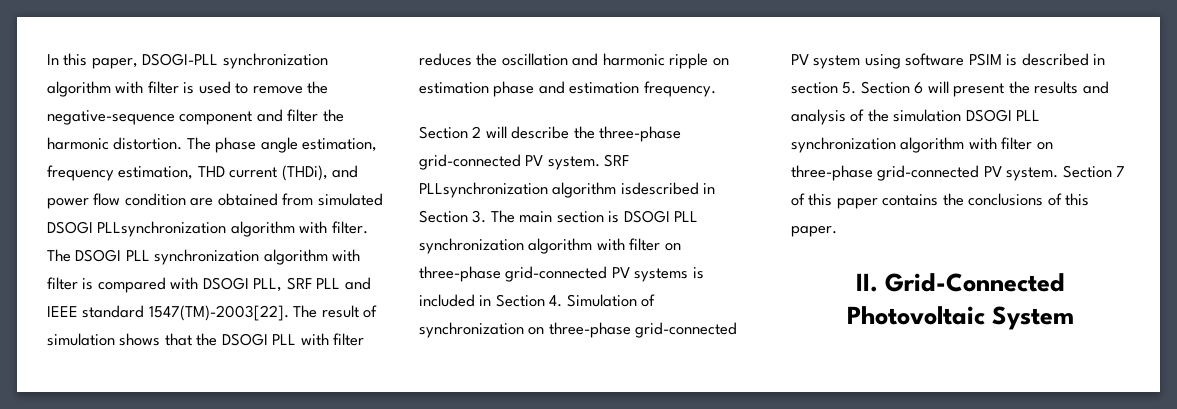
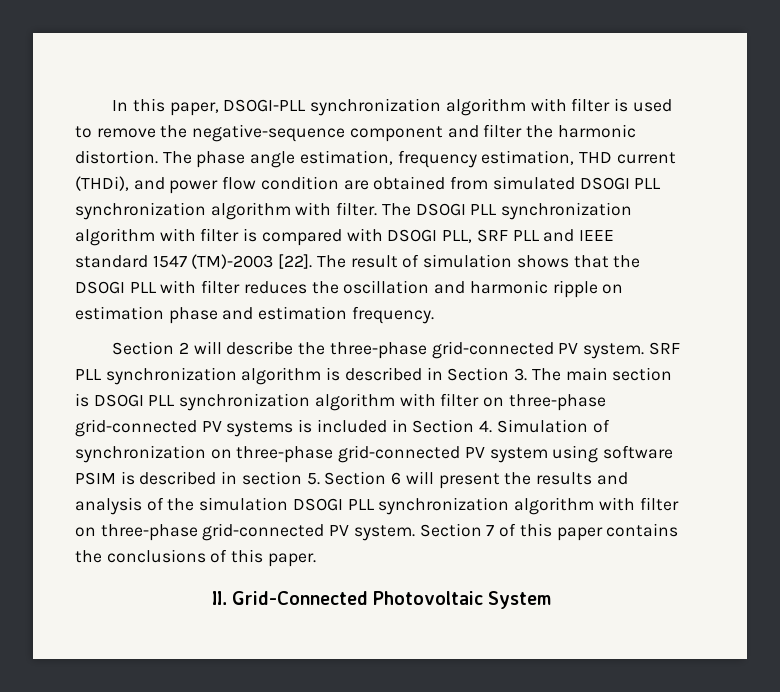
- The phase angle estimation, frequency estimation, THD current (THDi), and power flow condition are obtained from simulated DSOGI PLLsynchronization algorithm with filter.
+ The phase angle estimation, frequency estimation, THD current (THDi), and power flow condition are obtained from simulated DSOGI PLL synchronization algorithm with filter.
- The DSOGI PLL synchronization algorithm with filter is compared with DSOGI PLL, SRF PLL and IEEE standard 1547(TM)-2003[22].
+ The DSOGI PLL synchronization algorithm with filter is compared with DSOGI PLL, SRF PLL and IEEE standard 1547 (TM)-2003 [22].
- SRF PLLsynchronization algorithm isdescribed in Section 3. The main section is DSOGI PLL synchronization algorithm with filter on three-phase grid-connected PV systems is included in Section 4. Simulation of synchronization on three-phase grid-connected PV system using software PSIM is described in section 5. Section 6 will present the results and analysis of the simulation DSOGI PLL synchronization algorithm with filter on three-phase grid-connected PV system.
+ SRF PLL synchronization algorithm is described in Section 3. The main section is DSOGI PLL synchronization algorithm with filter on three-phase grid-connected PV systems is included in Section 4. Simulation of synchronization on three-phase grid-connected PV system using software PSIM is described in section 5. Section 6 will present the results and analysis of the simulation DSOGI PLL synchronization algorithm with filter on three-phase grid-connected PV system.

